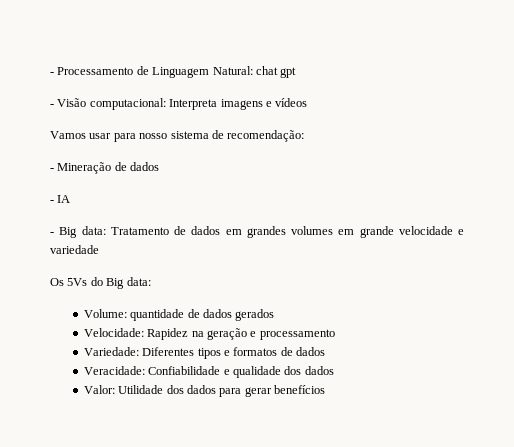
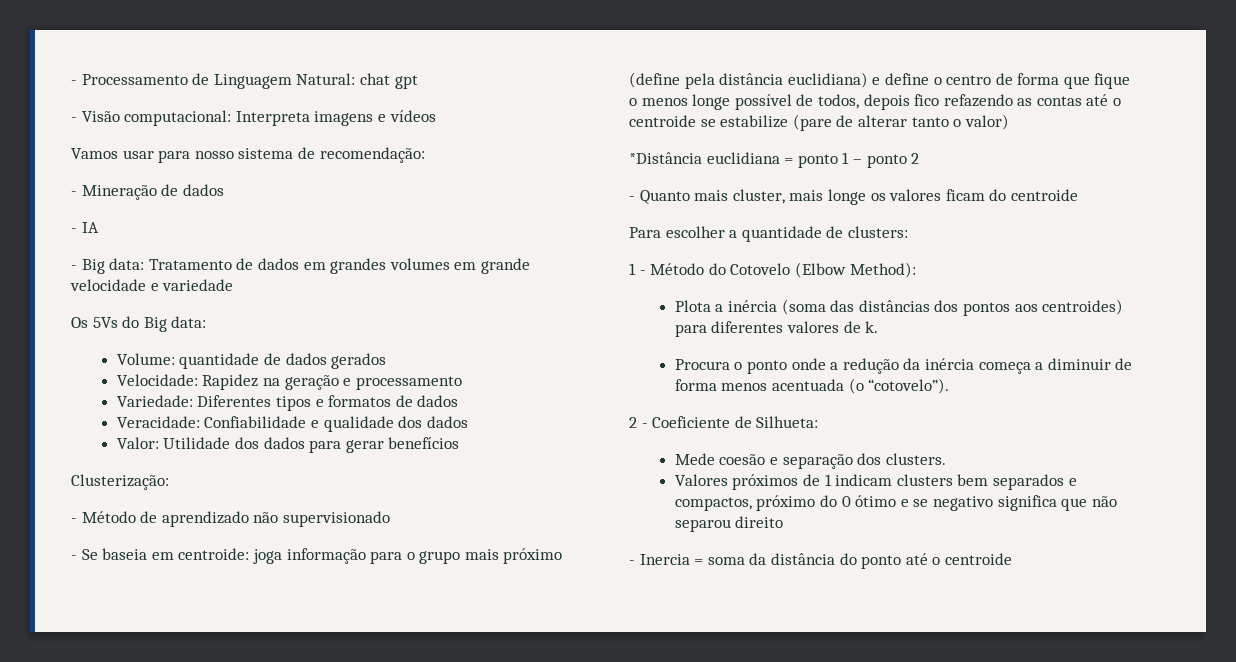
+ Clusterização:
+ - Método de aprendizado não supervisionado
+ - Se baseia em centroide: joga informação para o grupo mais próximo (define pela distância euclidiana) e define o centro de forma que fique o menos longe possível de todos, depois fico refazendo as contas até o centroide se estabilize (pare de alterar tanto o valor)
+ *Distância euclidiana = ponto 1 – ponto 2
+ - Quanto mais cluster, mais longe os valores ficam do centroide
+ Para escolher a quantidade de clusters:
+ 1 - Método do Cotovelo (Elbow Method):
+ Plota a inércia (soma das distâncias dos pontos aos centroides) para diferentes valores de k.
+ Procura o ponto onde a redução da inércia começa a diminuir de forma menos acentuada (o “cotovelo”).
+ 2 - Coeficiente de Silhueta:
+ Mede coesão e separação dos clusters.
+ Valores próximos de 1 indicam clusters bem separados e compactos, próximo do 0 ótimo e se negativo significa que não separou direito
+ - Inercia = soma da distância do ponto até o centroide

